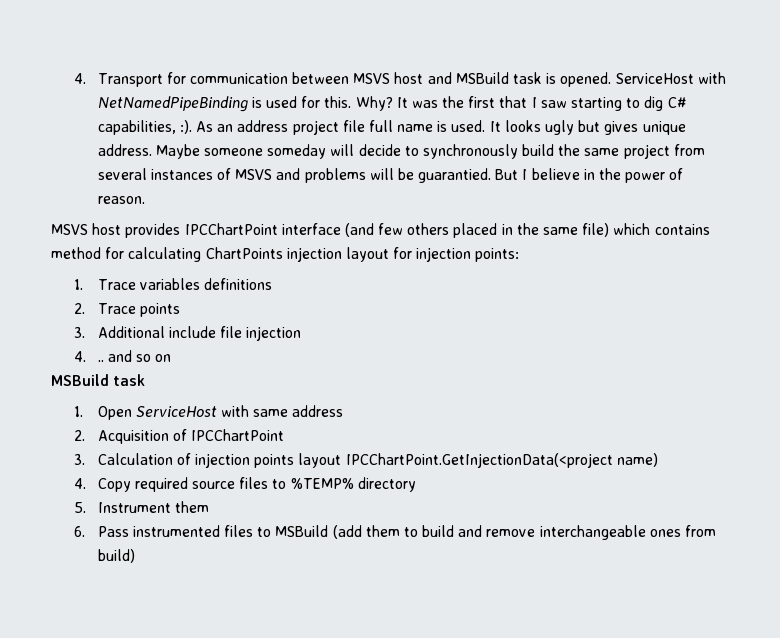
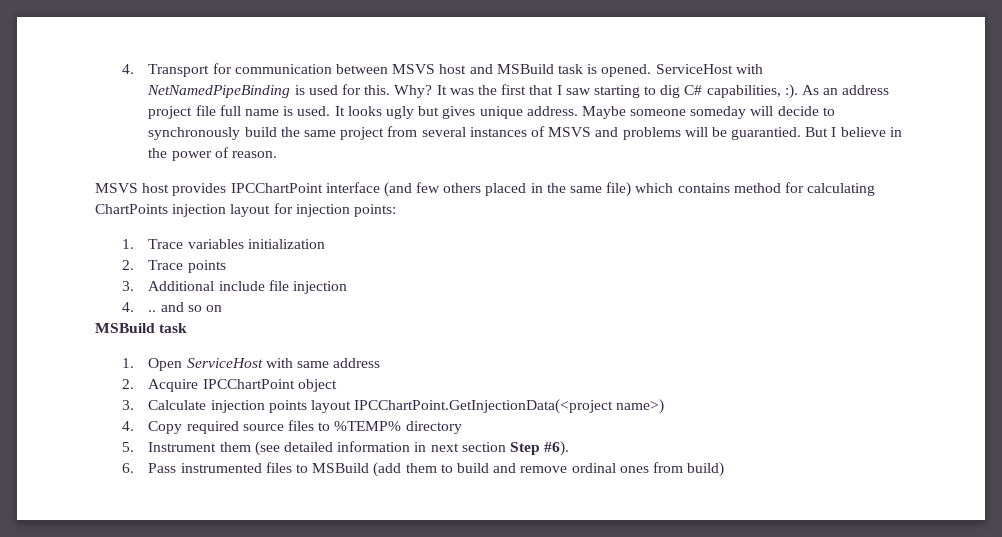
- 1. Trace variables definitions
+ 1. Trace variables initialization
- 2. Acquisition of IPCChartPoint
- 3. Calculation of injection points layout IPCChartPoint.GetInjectionData(<project name)
+ 2. Acquire IPCChartPoint object
+ 3. Calculate injection points layout IPCChartPoint.GetInjectionData(<project name>)
- 5. Instrument them
+ 5. Instrument them (see detailed information in next section Step #6).
- 6. Pass instrumented files to MSBuild (add them to build and remove interchangeable ones from build)
+ 6. Pass instrumented files to MSBuild (add them to build and remove ordinal ones from build)

